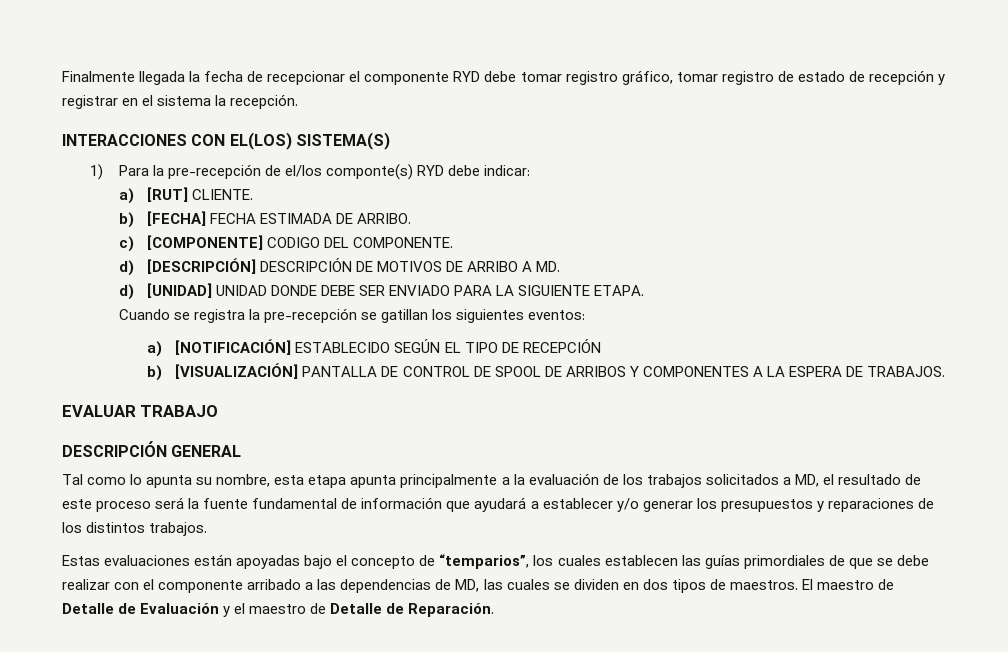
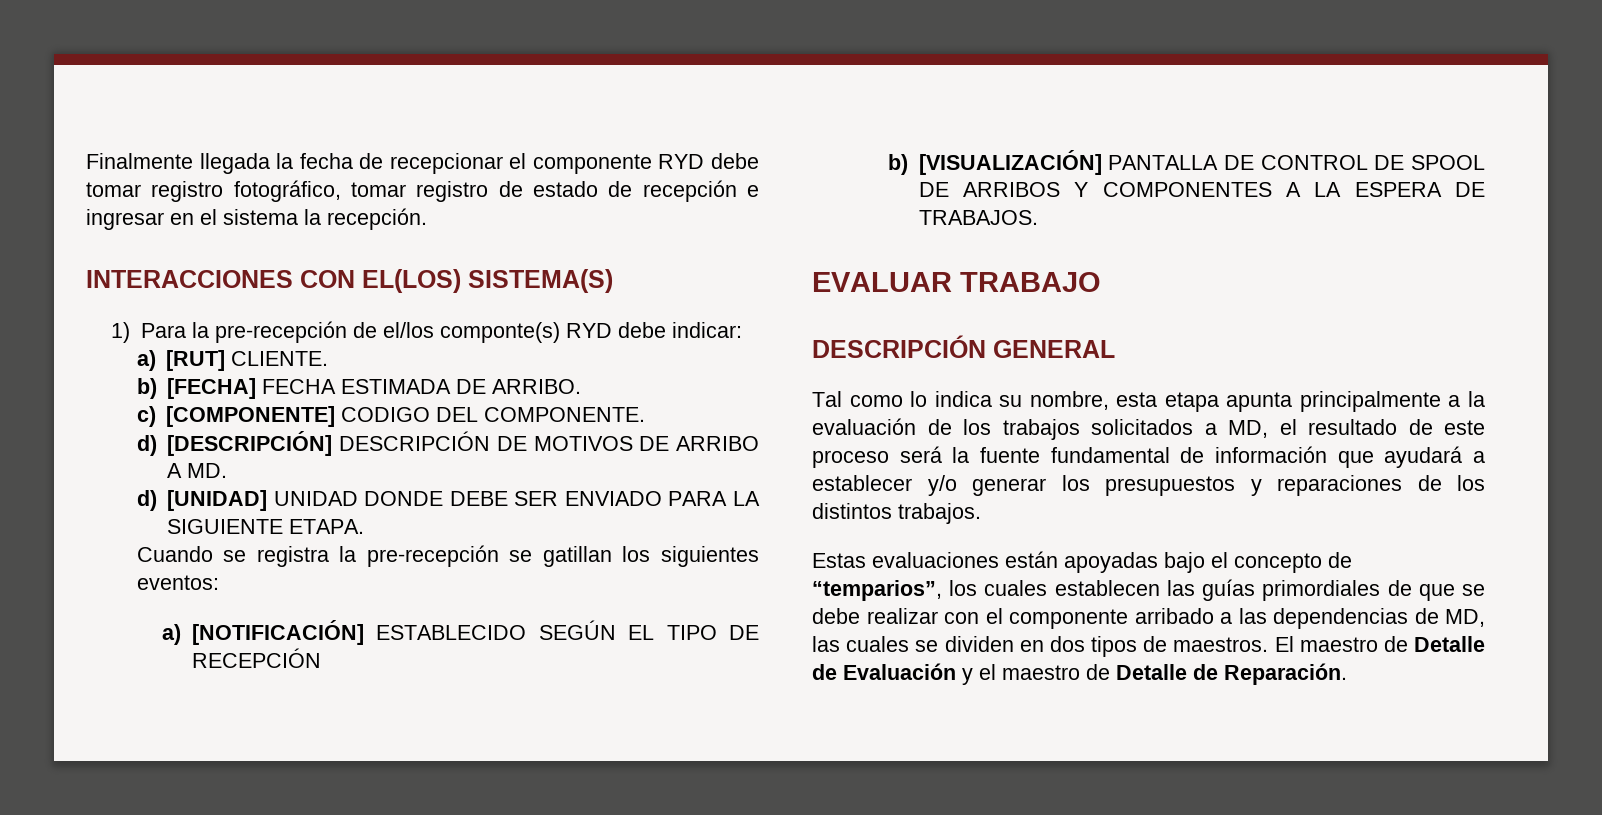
- Finalmente llegada la fecha de recepcionar el componente RYD debe tomar registro gráfico, tomar registro de estado de recepción y registrar en el sistema la recepción.
+ Finalmente llegada la fecha de recepcionar el componente RYD debe tomar registro fotográfico, tomar registro de estado de recepción e ingresar en el sistema la recepción.
- Tal como lo apunta su nombre, esta etapa apunta principalmente a la evaluación de los trabajos solicitados a MD, el resultado de este proceso será la fuente fundamental de información que ayudará a establecer y/o generar los presupuestos y reparaciones de los distintos trabajos.
+ Tal como lo indica su nombre, esta etapa apunta principalmente a la evaluación de los trabajos solicitados a MD, el resultado de este proceso será la fuente fundamental de información que ayudará a establecer y/o generar los presupuestos y reparaciones de los distintos trabajos.

